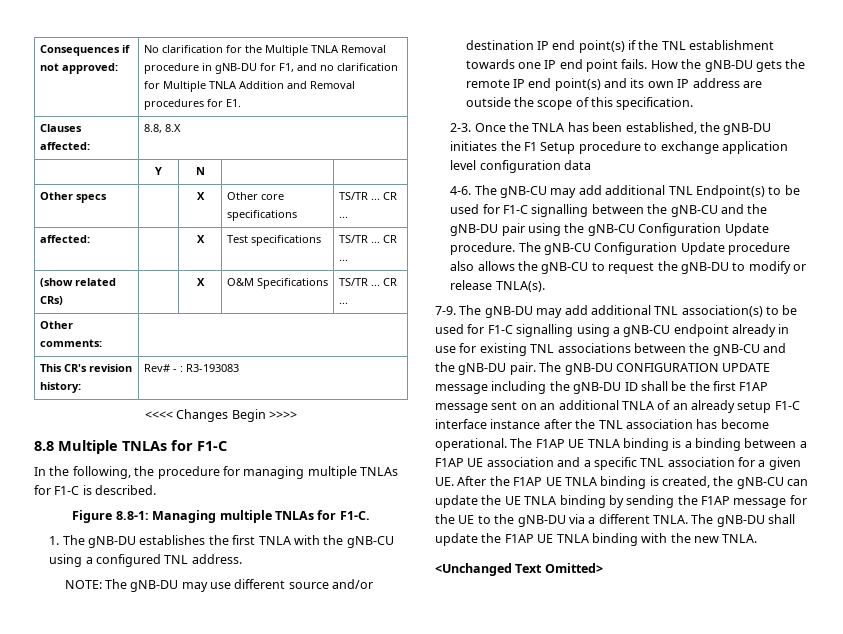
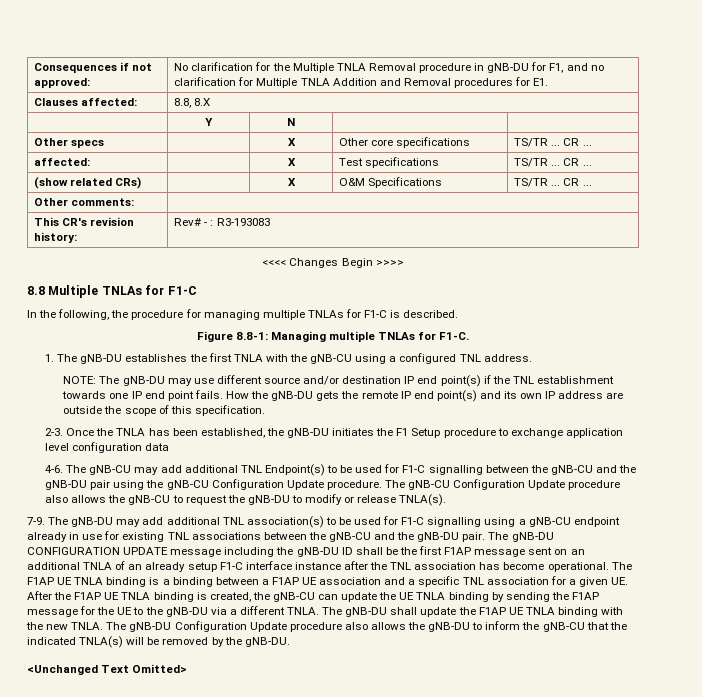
+ The gNB-DU Configuration Update procedure also allows the gNB-DU to inform the gNB-CU that the indicated TNLA(s) will be removed by the gNB-DU.

